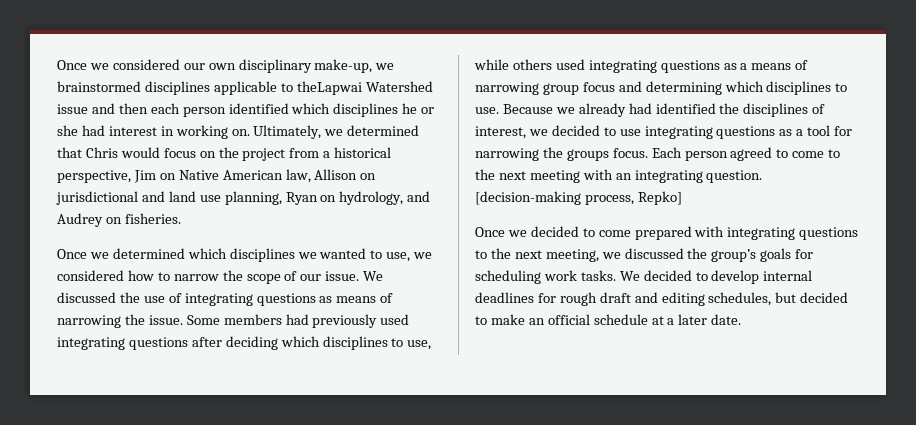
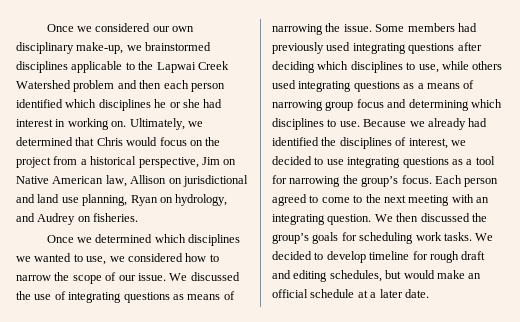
- Once we considered our own disciplinary make-up, we brainstormed disciplines applicable to theLapwai Watershed issue and then each person identified which disciplines he or she had interest in working on.
+ Once we considered our own disciplinary make-up, we brainstormed disciplines applicable to the Lapwai Creek Watershed problem and then each person identified which disciplines he or she had interest in working on.
- Because we already had identified the disciplines of interest, we decided to use integrating questions as a tool for narrowing the groups focus.
+ Because we already had identified the disciplines of interest, we decided to use integrating questions as a tool for narrowing the group’s focus.
- [decision-making process, Repko]
- Once we decided to come prepared with integrating questions to the next meeting, we discussed the group’s goals for scheduling work tasks.
+ We then discussed the group’s goals for scheduling work tasks.
- We decided to develop internal deadlines for rough draft and editing schedules, but decided to make an official schedule at a later date.
+ We decided to develop timeline for rough draft and editing schedules, but would make an official schedule at a later date.

